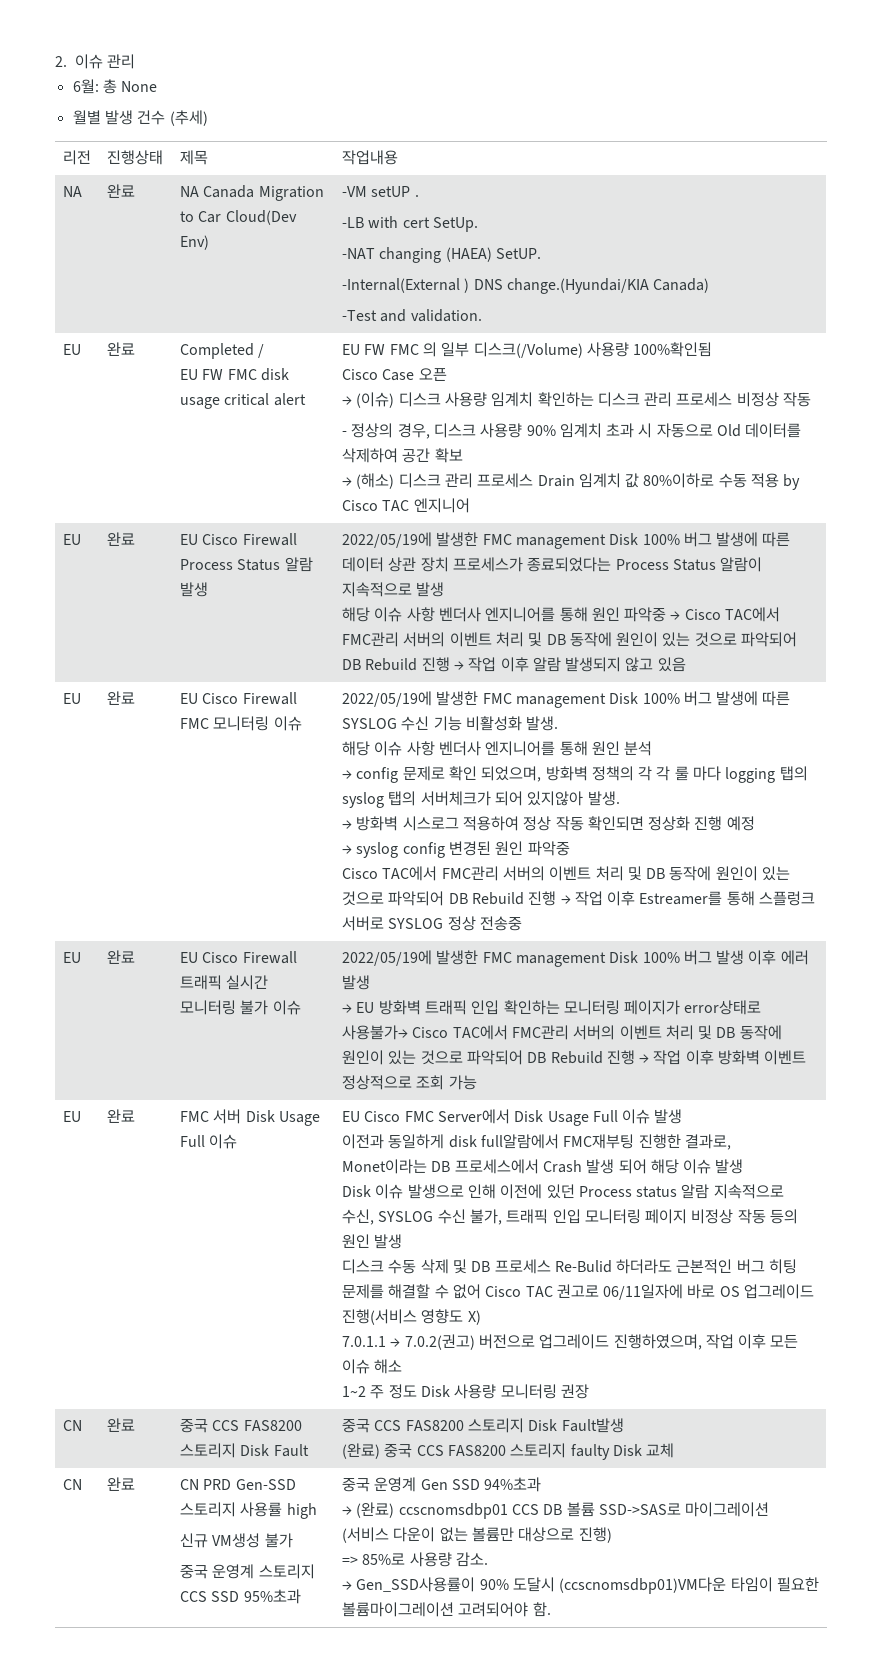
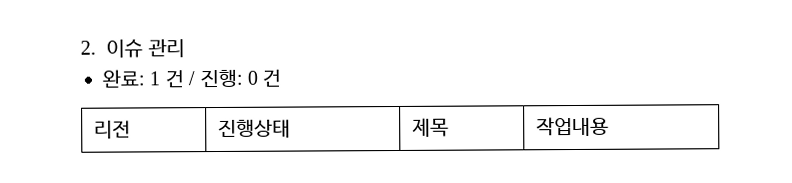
- 6월: 총 None
- 월별 발생 건수 (추세)
+ 완료: 1 건 / 진행: 0 건
  리전 | 진행상태 | 제목 | 작업내용
- NA | 완료 | NA Canada Migration to Car Cloud(Dev Env) | -VM setUP .
- -LB with cert SetUp.
- -NAT changing (HAEA) SetUP.
- -Internal(External ) DNS change.(Hyundai/KIA Canada)
- -Test and validation.
- EU | 완료 | Completed /
- EU FW FMC disk usage critical alert | EU FW FMC 의 일부 디스크(/Volume) 사용량 100%확인됨
- Cisco Case 오픈
- → (이슈) 디스크 사용량 임계치 확인하는 디스크 관리 프로세스 비정상 작동
- - 정상의 경우, 디스크 사용량 90% 임계치 초과 시 자동으로 Old 데이터를 삭제하여 공간 확보
- → (해소) 디스크 관리 프로세스 Drain 임계치 값 80%이하로 수동 적용 by Cisco TAC 엔지니어
- EU | 완료 | EU Cisco Firewall Process Status 알람 발생 | 2022/05/19에 발생한 FMC management Disk 100% 버그 발생에 따른 데이터 상관 장치 프로세스가 종료되었다는 Process Status 알람이 지속적으로 발생
- 해당 이슈 사항 벤더사 엔지니어를 통해 원인 파악중 → Cisco TAC에서 FMC관리 서버의 이벤트 처리 및 DB 동작에 원인이 있는 것으로 파악되어 DB Rebuild 진행 → 작업 이후 알람 발생되지 않고 있음
- EU | 완료 | EU Cisco Firewall FMC 모니터링 이슈 | 2022/05/19에 발생한 FMC management Disk 100% 버그 발생에 따른 SYSLOG 수신 기능 비활성화 발생.
- 해당 이슈 사항 벤더사 엔지니어를 통해 원인 분석
- → config 문제로 확인 되었으며, 방화벽 정책의 각 각 룰 마다 logging 탭의 syslog 탭의 서버체크가 되어 있지않아 발생.
- → 방화벽 시스로그 적용하여 정상 작동 확인되면 정상화 진행 예정
- → syslog config 변경된 원인 파악중
- Cisco TAC에서 FMC관리 서버의 이벤트 처리 및 DB 동작에 원인이 있는 것으로 파악되어 DB Rebuild 진행 → 작업 이후 Estreamer를 통해 스플렁크 서버로 SYSLOG 정상 전송중
- EU | 완료 | EU Cisco Firewall 트래픽 실시간 모니터링 불가 이슈 | 2022/05/19에 발생한 FMC management Disk 100% 버그 발생 이후 에러 발생
- → EU 방화벽 트래픽 인입 확인하는 모니터링 페이지가 error상태로 사용불가→ Cisco TAC에서 FMC관리 서버의 이벤트 처리 및 DB 동작에 원인이 있는 것으로 파악되어 DB Rebuild 진행 → 작업 이후 방화벽 이벤트 정상적으로 조회 가능
- EU | 완료 | FMC 서버 Disk Usage Full 이슈 | EU Cisco FMC Server에서 Disk Usage Full 이슈 발생
- 이전과 동일하게 disk full알람에서 FMC재부팅 진행한 결과로, Monet이라는 DB 프로세스에서 Crash 발생 되어 해당 이슈 발생
- Disk 이슈 발생으로 인해 이전에 있던 Process status 알람 지속적으로 수신, SYSLOG 수신 불가, 트래픽 인입 모니터링 페이지 비정상 작동 등의 원인 발생
- 디스크 수동 삭제 및 DB 프로세스 Re-Bulid 하더라도 근본적인 버그 히팅 문제를 해결할 수 없어 Cisco TAC 권고로 06/11일자에 바로 OS 업그레이드 진행(서비스 영향도 X)
- 7.0.1.1 → 7.0.2(권고) 버전으로 업그레이드 진행하였으며, 작업 이후 모든 이슈 해소
- 1~2 주 정도 Disk 사용량 모니터링 권장
- CN | 완료 | 중국 CCS FAS8200 스토리지 Disk Fault | 중국 CCS FAS8200 스토리지 Disk Fault발생
- (완료) 중국 CCS FAS8200 스토리지 faulty Disk 교체
- CN | 완료 | CN PRD Gen-SSD 스토리지 사용률 high
- 신규 VM생성 불가
- 중국 운영계 스토리지 CCS SSD 95%초과 | 중국 운영계 Gen SSD 94%초과
- → (완료) ccscnomsdbp01 CCS DB 볼륨 SSD->SAS로 마이그레이션 (서비스 다운이 없는 볼륨만 대상으로 진행)
- => 85%로 사용량 감소.
- → Gen_SSD사용률이 90% 도달시 (ccscnomsdbp01)VM다운 타임이 필요한 볼륨마이그레이션 고려되어야 함.

